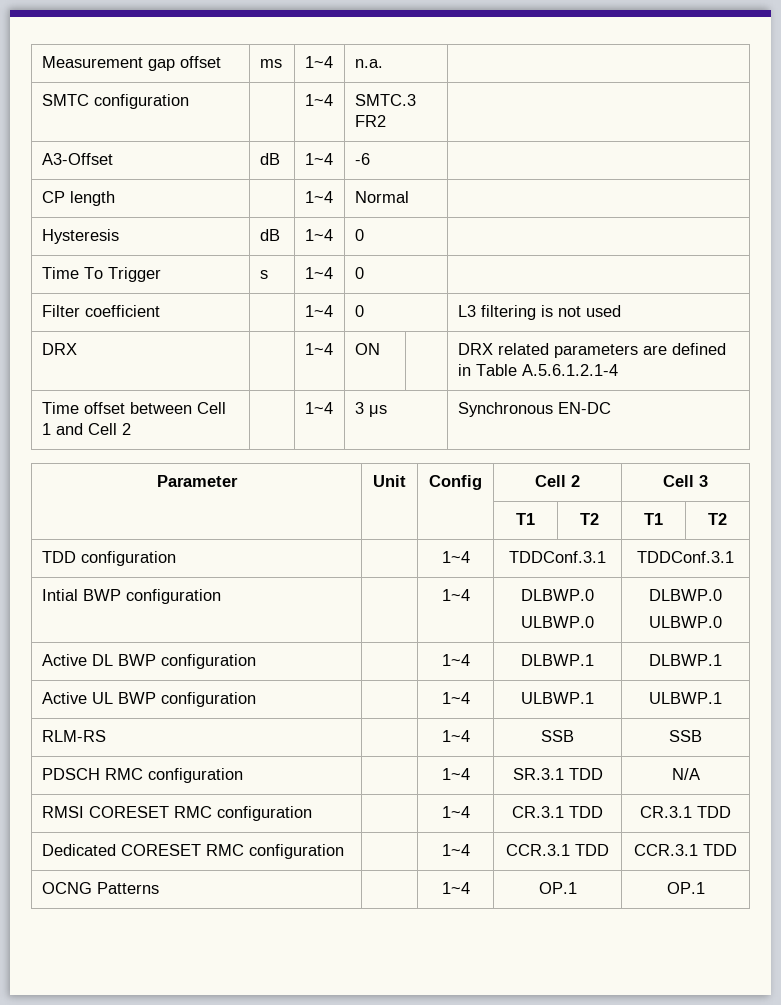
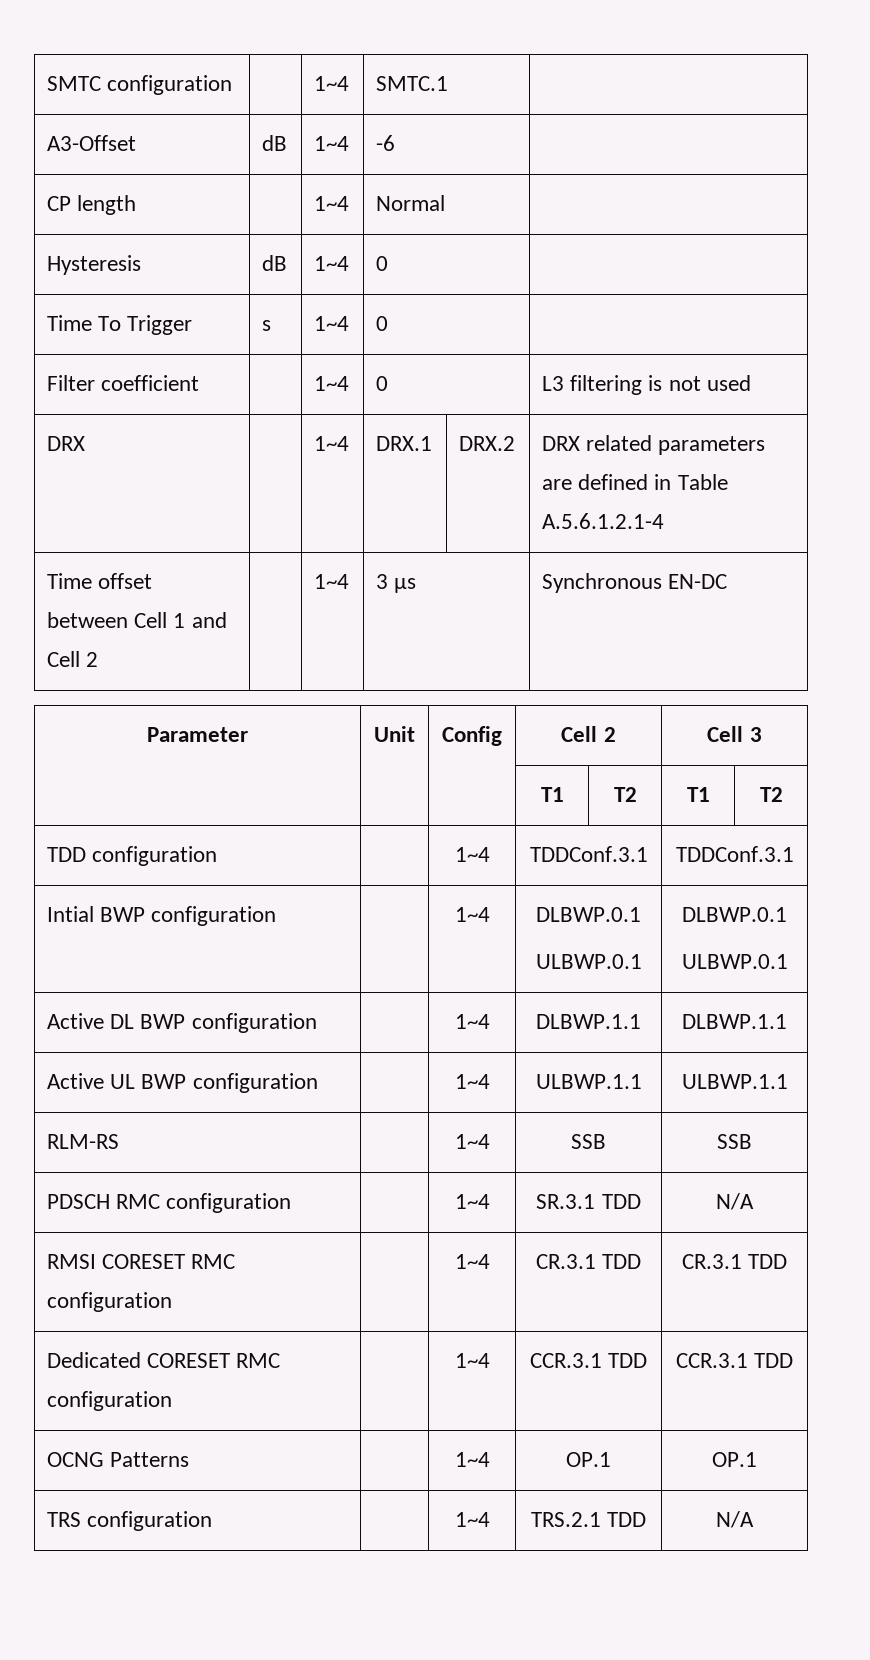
- Measurement gap offset | ms | 1~4 | n.a. |
- SMTC configuration | | 1~4 | SMTC.3 FR2 |
+ SMTC configuration | | 1~4 | SMTC.1 |
- DRX | | 1~4 | ON | | DRX related parameters are defined in Table A.5.6.1.2.1-4
+ DRX | | 1~4 | DRX.1 | DRX.2 | DRX related parameters are defined in Table A.5.6.1.2.1-4
- Intial BWP configuration | | 1~4 | DLBWP.0
- ULBWP.0 | DLBWP.0
- ULBWP.0
+ Intial BWP configuration | | 1~4 | DLBWP.0.1
+ ULBWP.0.1 | DLBWP.0.1
+ ULBWP.0.1
- Active DL BWP configuration | | 1~4 | DLBWP.1 | DLBWP.1
+ Active DL BWP configuration | | 1~4 | DLBWP.1.1 | DLBWP.1.1
- Active UL BWP configuration | | 1~4 | ULBWP.1 | ULBWP.1
+ Active UL BWP configuration | | 1~4 | ULBWP.1.1 | ULBWP.1.1
+ TRS configuration | | 1~4 | TRS.2.1 TDD | N/A

